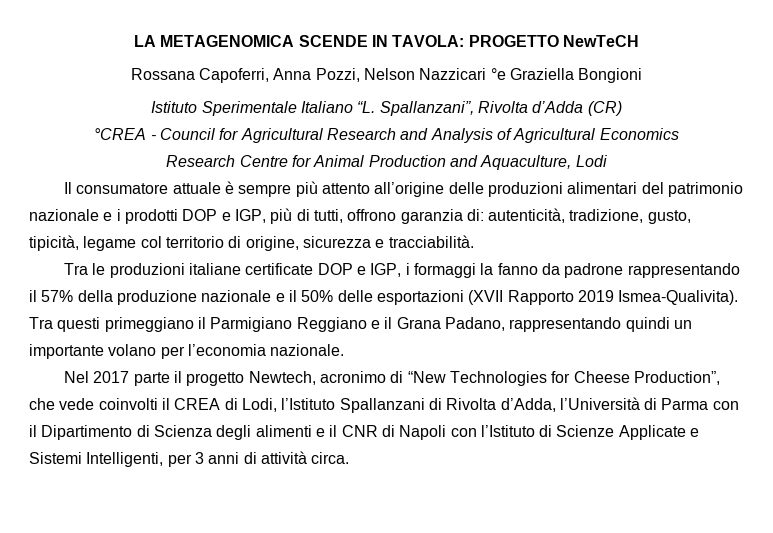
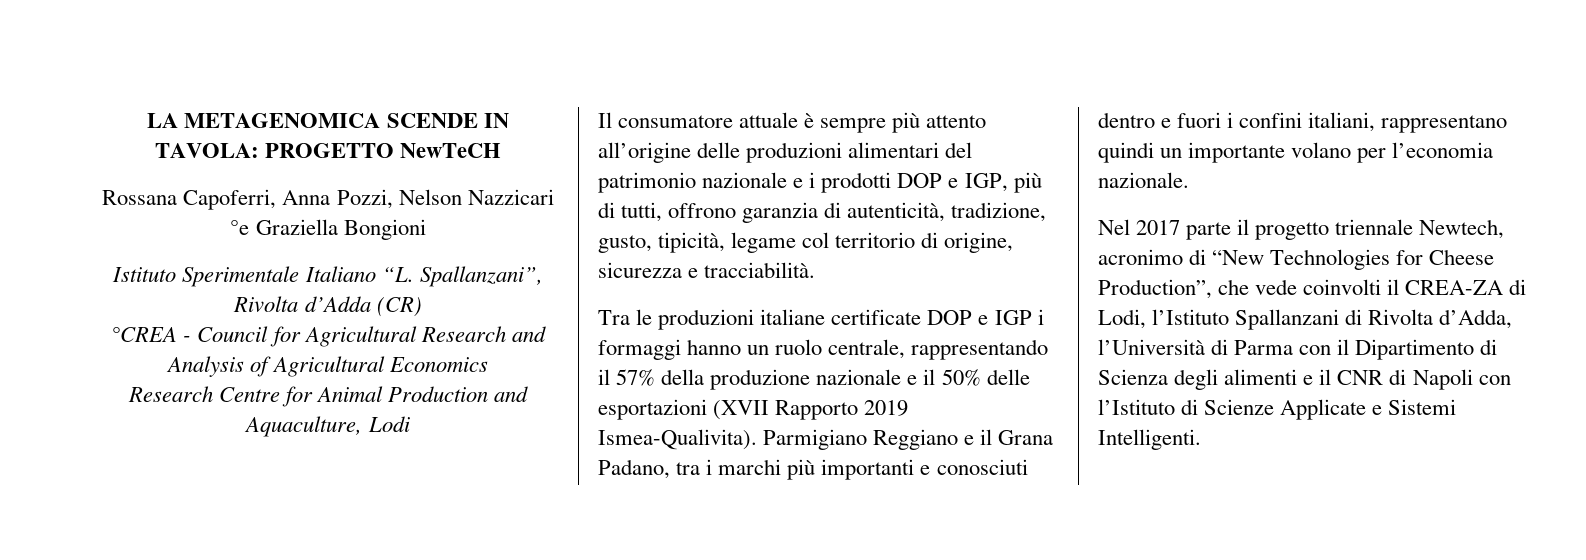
- Il consumatore attuale è sempre più attento all’origine delle produzioni alimentari del patrimonio nazionale e i prodotti DOP e IGP, più di tutti, offrono garanzia di: autenticità, tradizione, gusto, tipicità, legame col territorio di origine, sicurezza e tracciabilità.
+ Il consumatore attuale è sempre più attento all’origine delle produzioni alimentari del patrimonio nazionale e i prodotti DOP e IGP, più di tutti, offrono garanzia di autenticità, tradizione, gusto, tipicità, legame col territorio di origine, sicurezza e tracciabilità.
- Tra le produzioni italiane certificate DOP e IGP, i formaggi la fanno da padrone rappresentando il 57% della produzione nazionale e il 50% delle esportazioni (XVII Rapporto 2019 Ismea-Qualivita).
+ Tra le produzioni italiane certificate DOP e IGP i formaggi hanno un ruolo centrale, rappresentando il 57% della produzione nazionale e il 50% delle esportazioni (XVII Rapporto 2019 Ismea-Qualivita).
- Tra questi primeggiano il Parmigiano Reggiano e il Grana Padano, rappresentando quindi un importante volano per l’economia nazionale.
+ Parmigiano Reggiano e il Grana Padano, tra i marchi più importanti e conosciuti dentro e fuori i confini italiani, rappresentano quindi un importante volano per l’economia nazionale.
- Nel 2017 parte il progetto Newtech, acronimo di “New Technologies for Cheese Production”, che vede coinvolti il CREA di Lodi, l’Istituto Spallanzani di Rivolta d’Adda, l’Università di Parma con il Dipartimento di Scienza degli alimenti e il CNR di Napoli con l’Istituto di Scienze Applicate e Sistemi Intelligenti, per 3 anni di attività circa.
+ Nel 2017 parte il progetto triennale Newtech, acronimo di “New Technologies for Cheese Production”, che vede coinvolti il CREA-ZA di Lodi, l’Istituto Spallanzani di Rivolta d’Adda, l’Università di Parma con il Dipartimento di Scienza degli alimenti e il CNR di Napoli con l’Istituto di Scienze Applicate e Sistemi Intelligenti.

